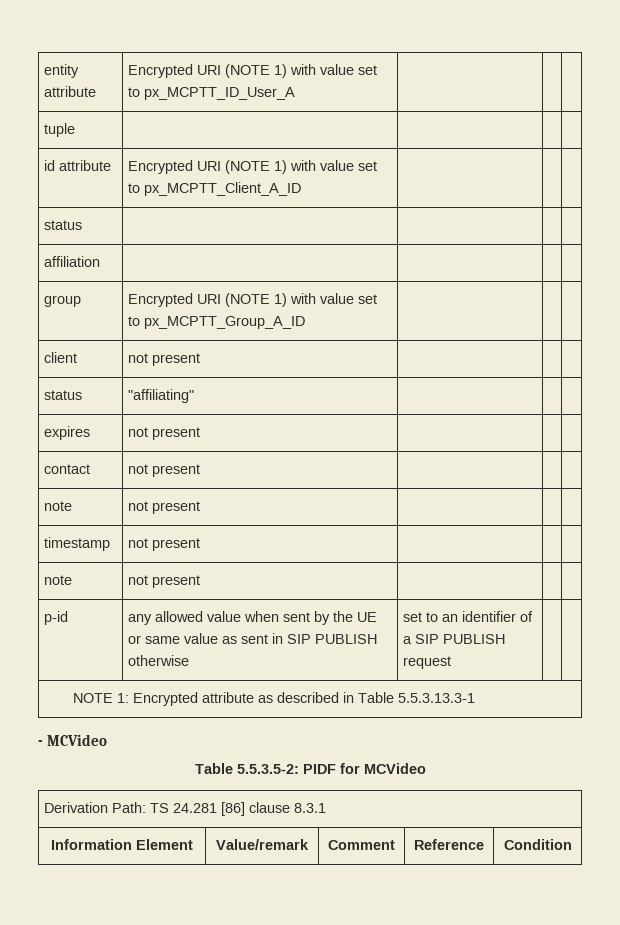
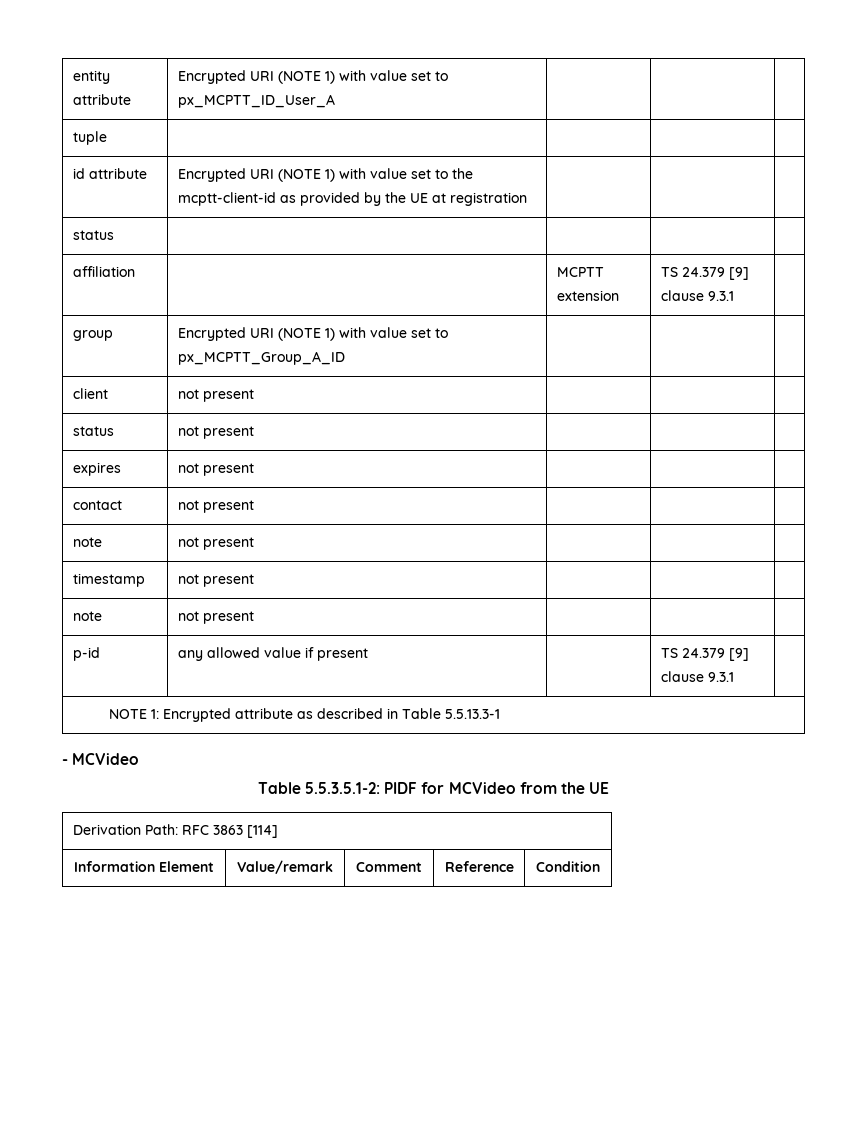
- id attribute | Encrypted URI (NOTE 1) with value set to px_MCPTT_Client_A_ID | | |
+ id attribute | Encrypted URI (NOTE 1) with value set to the mcptt-client-id as provided by the UE at registration | | |
  status | | | |
- affiliation | | | |
+ affiliation | | MCPTT extension | TS 24.379 [9] clause 9.3.1 |
- status | "affiliating" | | |
+ status | not present | | |
- p-id | any allowed value when sent by the UE or same value as sent in SIP PUBLISH otherwise | set to an identifier of a SIP PUBLISH request | |
+ p-id | any allowed value if present | | TS 24.379 [9] clause 9.3.1 |
- NOTE 1: Encrypted attribute as described in Table 5.5.3.13.3-1
+ NOTE 1: Encrypted attribute as described in Table 5.5.13.3-1
- Table 5.5.3.5-2: PIDF for MCVideo
+ Table 5.5.3.5.1-2: PIDF for MCVideo from the UE
- Derivation Path: TS 24.281 [86] clause 8.3.1
+ Derivation Path: RFC 3863 [114]

